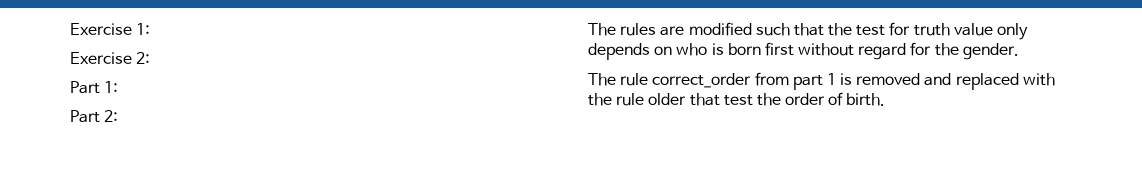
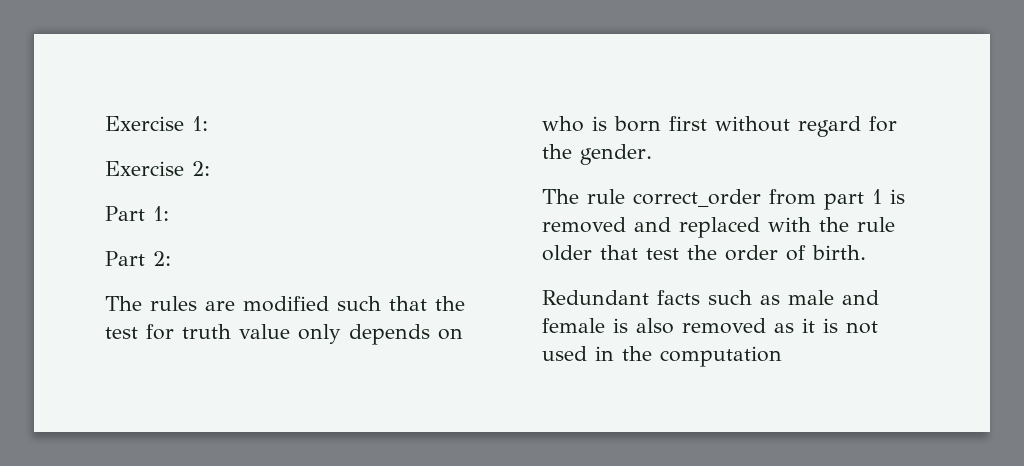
+ Redundant facts such as male and female is also removed as it is not used in the computation

